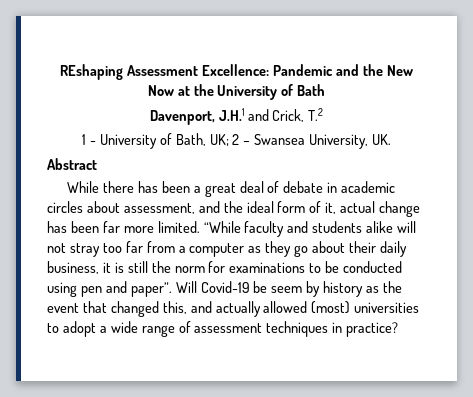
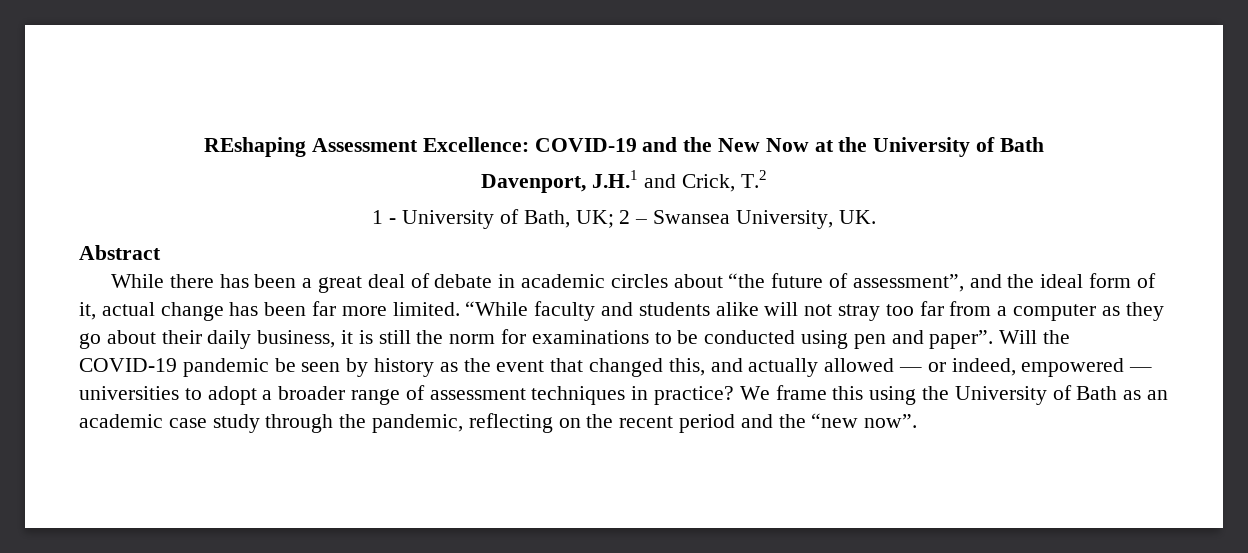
- REshaping Assessment Excellence: Pandemic and the New Now at the University of Bath
+ REshaping Assessment Excellence: COVID-19 and the New Now at the University of Bath
- While there has been a great deal of debate in academic circles about assessment, and the ideal form of it, actual change has been far more limited.
+ While there has been a great deal of debate in academic circles about “the future of assessment”, and the ideal form of it, actual change has been far more limited.
- Will Covid-19 be seem by history as the event that changed this, and actually allowed (most) universities to adopt a wide range of assessment techniques in practice?
+ Will the COVID-19 pandemic be seen by history as the event that changed this, and actually allowed — or indeed, empowered — universities to adopt a broader range of assessment techniques in practice?
+ We frame this using the University of Bath as an academic case study through the pandemic, reflecting on the recent period and the “new now”.

